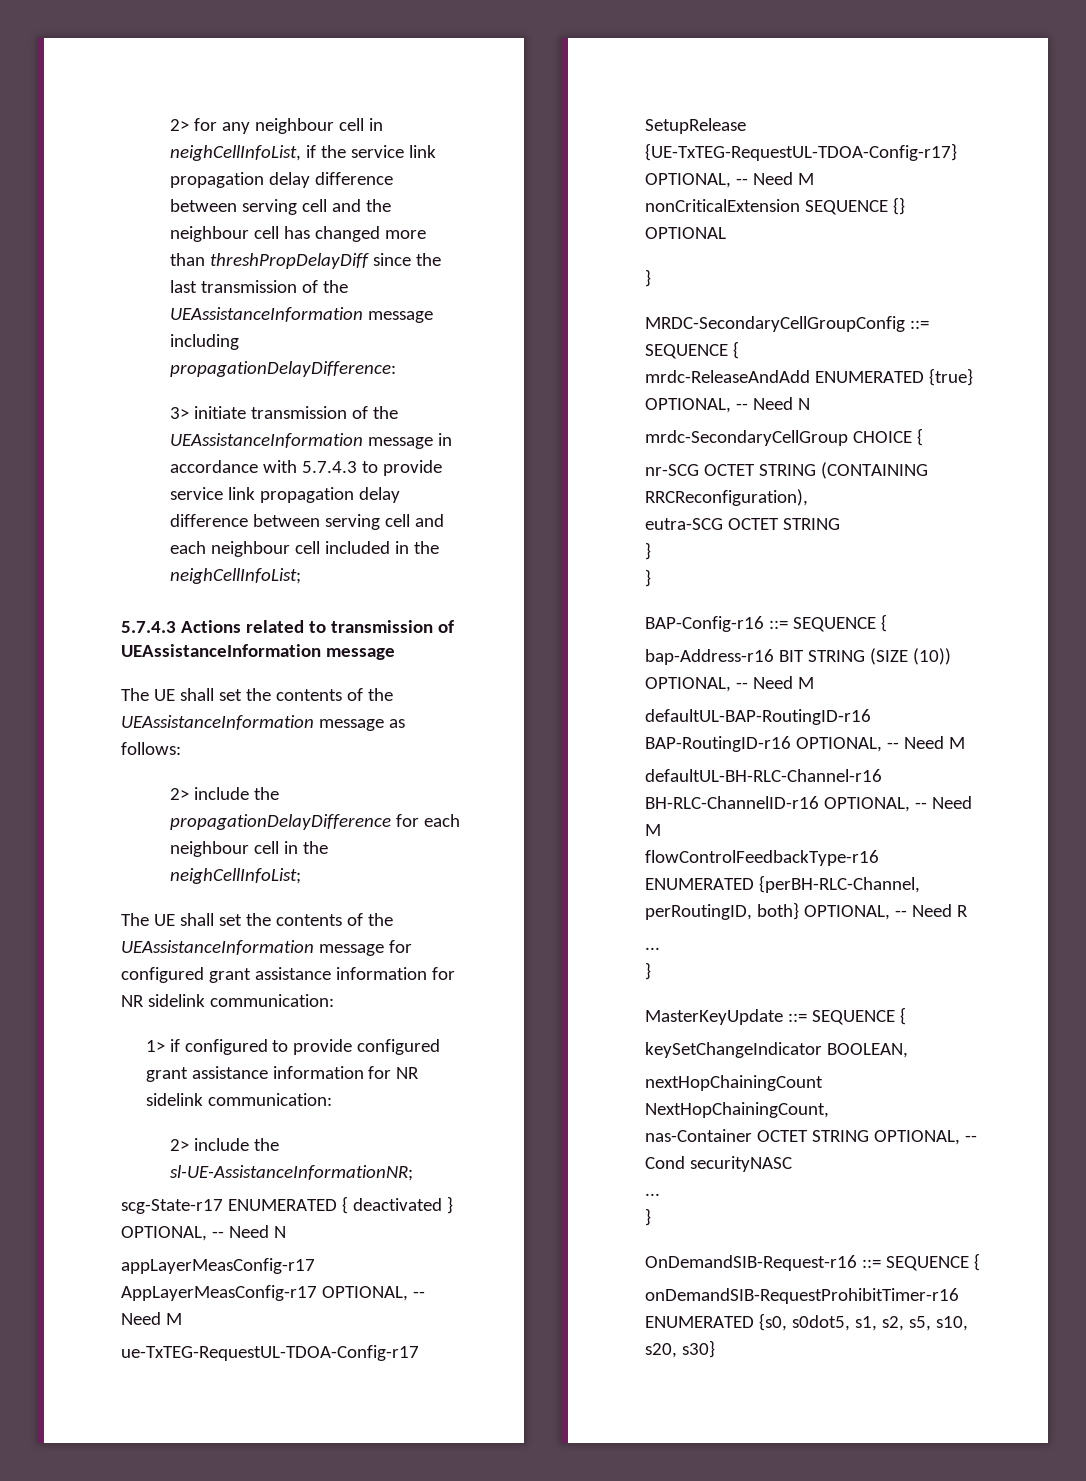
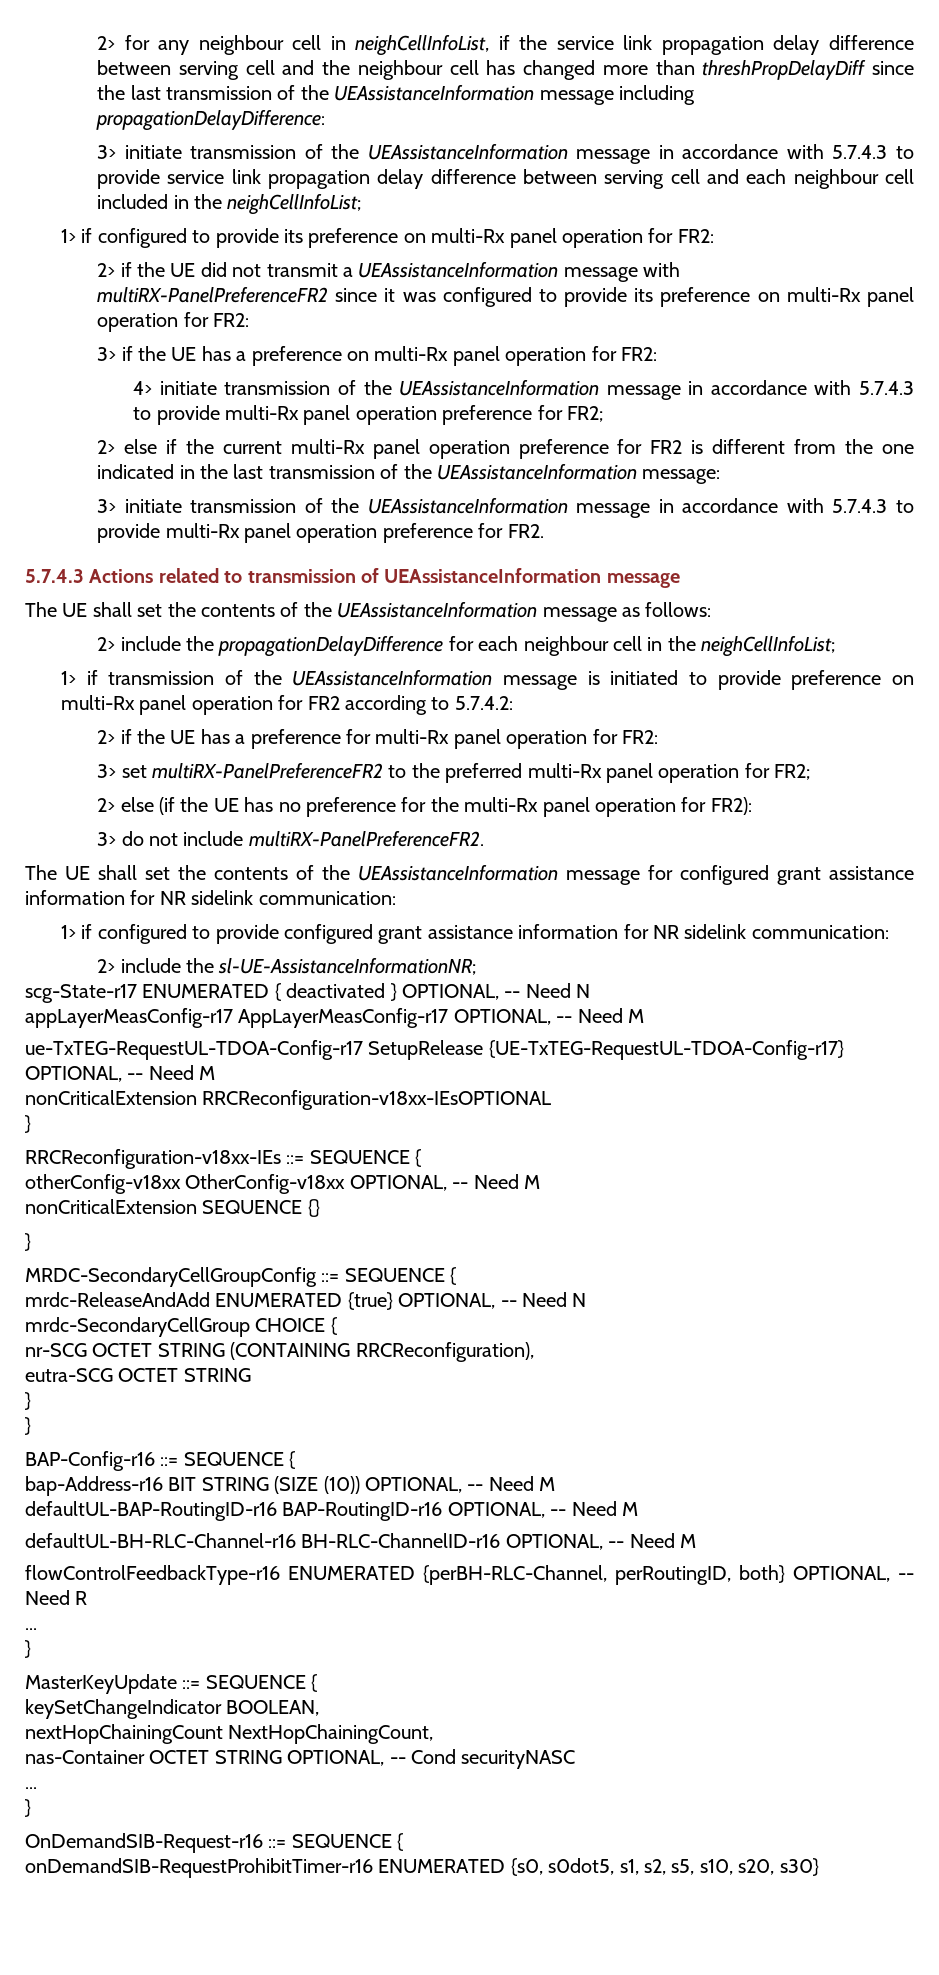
+ 1> if configured to provide its preference on multi-Rx panel operation for FR2:
+ 2> if the UE did not transmit a UEAssistanceInformation message with multiRX-PanelPreferenceFR2 since it was configured to provide its preference on multi-Rx panel operation for FR2:
+ 3> if the UE has a preference on multi-Rx panel operation for FR2:
+ 4> initiate transmission of the UEAssistanceInformation message in accordance with 5.7.4.3 to provide multi-Rx panel operation preference for FR2;
+ 2> else if the current multi-Rx panel operation preference for FR2 is different from the one indicated in the last transmission of the UEAssistanceInformation message:
+ 3> initiate transmission of the UEAssistanceInformation message in accordance with 5.7.4.3 to provide multi-Rx panel operation preference for FR2.
+ 1> if transmission of the UEAssistanceInformation message is initiated to provide preference on multi-Rx panel operation for FR2 according to 5.7.4.2:
+ 2> if the UE has a preference for multi-Rx panel operation for FR2:
+ 3> set multiRX-PanelPreferenceFR2 to the preferred multi-Rx panel operation for FR2;
+ 2> else (if the UE has no preference for the multi-Rx panel operation for FR2):
+ 3> do not include multiRX-PanelPreferenceFR2.
+ nonCriticalExtension RRCReconfiguration-v18xx-IEsOPTIONAL
+ }
+ RRCReconfiguration-v18xx-IEs ::= SEQUENCE {
+ otherConfig-v18xx OtherConfig-v18xx OPTIONAL, -- Need M
- nonCriticalExtension SEQUENCE {} OPTIONAL
+ nonCriticalExtension SEQUENCE {}

